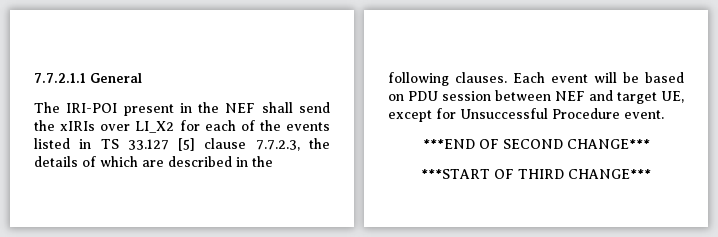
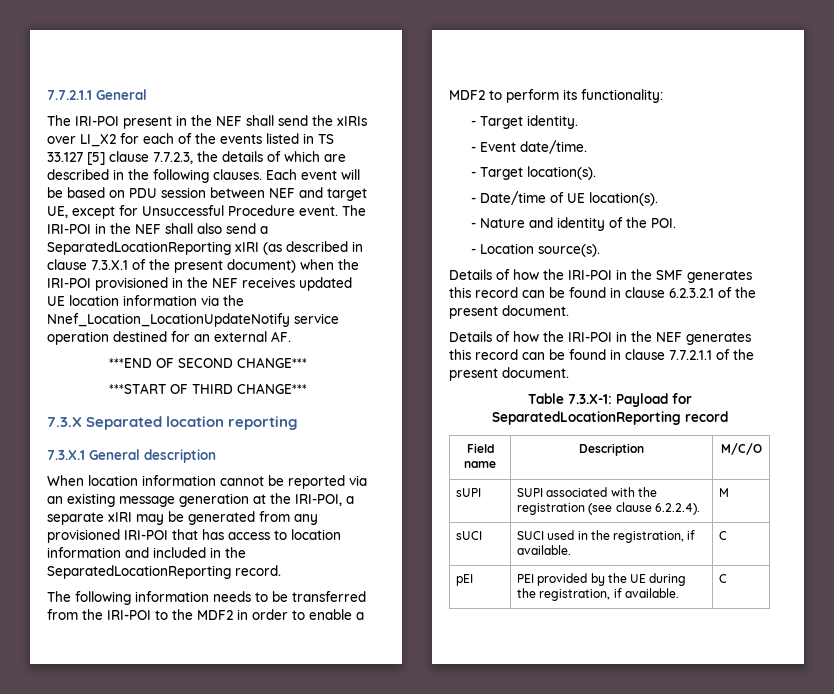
+ The IRI-POI in the NEF shall also send a SeparatedLocationReporting xIRI (as described in clause 7.3.X.1 of the present document) when the IRI-POI provisioned in the NEF receives updated UE location information via the Nnef_Location_LocationUpdateNotify service operation destined for an external AF.
+ 7.3.X Separated location reporting
+ 7.3.X.1 General description
+ When location information cannot be reported via an existing message generation at the IRI-POI, a separate xIRI may be generated from any provisioned IRI-POI that has access to location information and included in the SeparatedLocationReporting record.
+ The following information needs to be transferred from the IRI-POI to the MDF2 in order to enable a MDF2 to perform its functionality:
+ - Target identity.
+ - Event date/time.
+ - Target location(s).
+ - Date/time of UE location(s).
+ - Nature and identity of the POI.
+ - Location source(s).
+ Details of how the IRI-POI in the SMF generates this record can be found in clause 6.2.3.2.1 of the present document.
+ Details of how the IRI-POI in the NEF generates this record can be found in clause 7.7.2.1.1 of the present document.
+ Table 7.3.X-1: Payload for SeparatedLocationReporting record
+ Field name | Description | M/C/O
+ sUPI | SUPI associated with the registration (see clause 6.2.2.4). | M
+ sUCI | SUCI used in the registration, if available. | C
+ pEI | PEI provided by the UE during the registration, if available. | C

